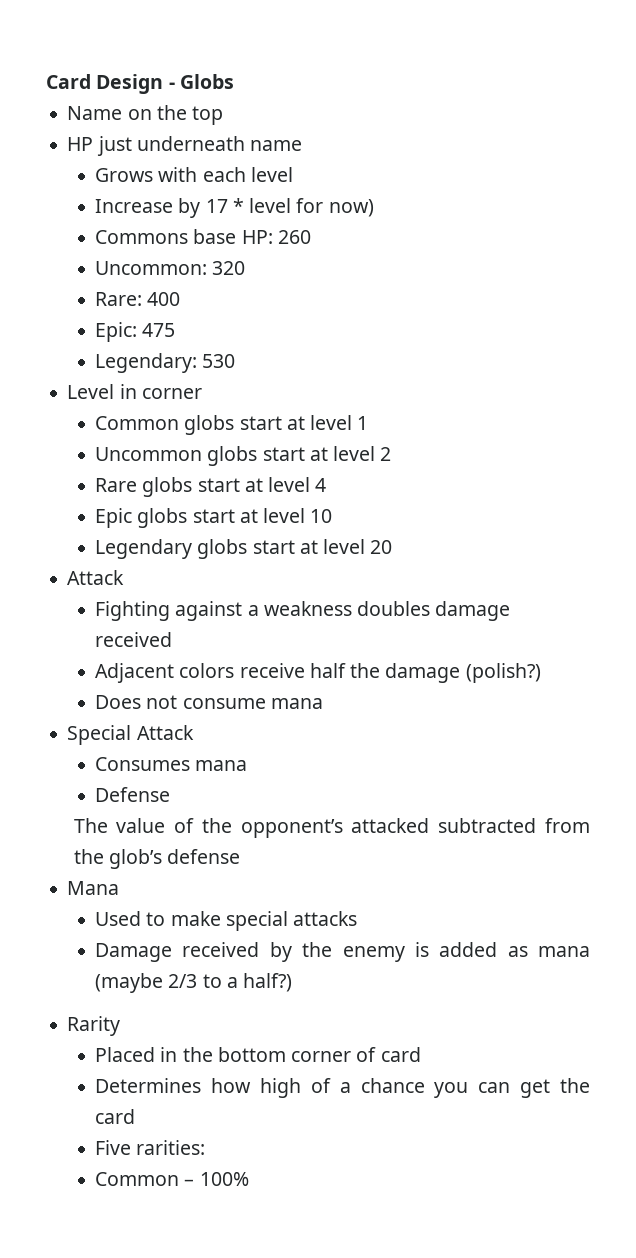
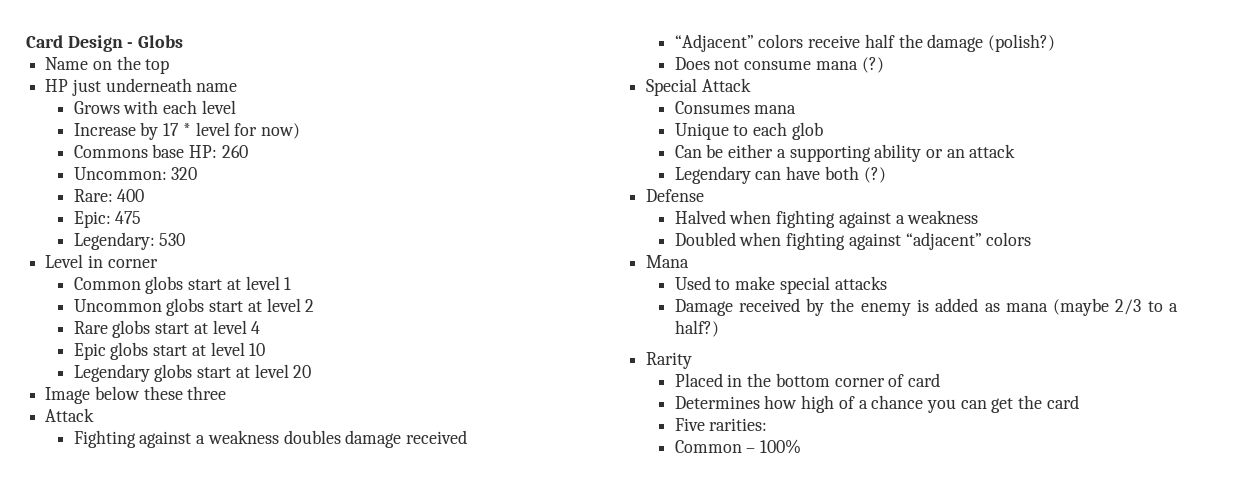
+ Image below these three
- Adjacent colors receive half the damage (polish?)
+ “Adjacent” colors receive half the damage (polish?)
- Does not consume mana
+ Does not consume mana (?)
+ Unique to each glob
+ Can be either a supporting ability or an attack
+ Legendary can have both (?)
  Defense
- The value of the opponent’s attacked subtracted from the glob’s defense
+ Halved when fighting against a weakness
+ Doubled when fighting against “adjacent” colors

